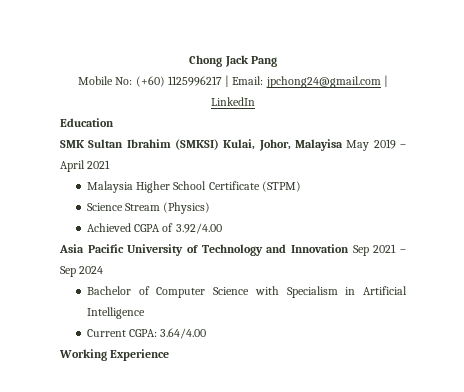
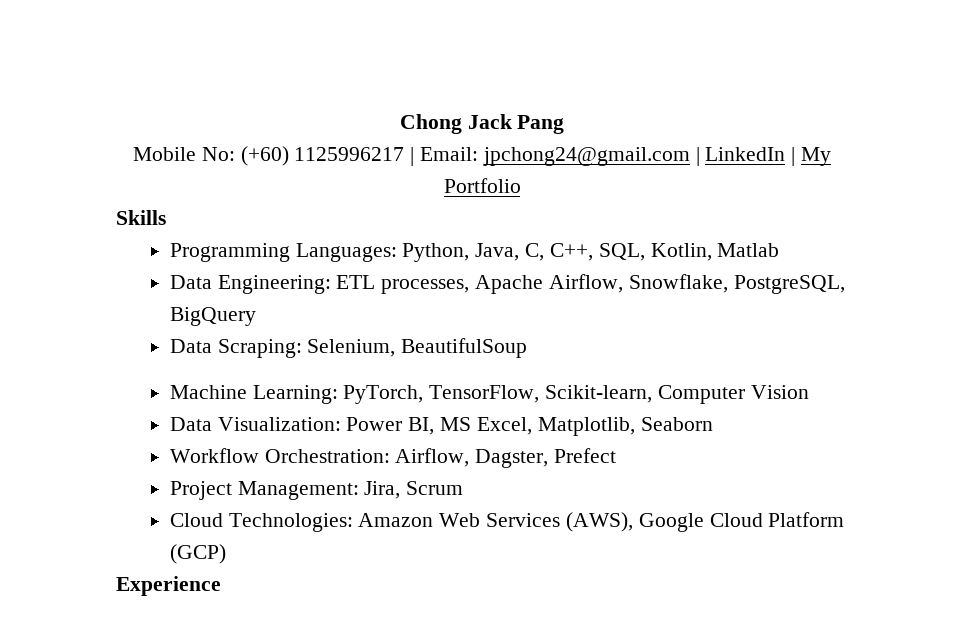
- Mobile No: (+60) 1125996217 | Email: jpchong24@gmail.com | LinkedIn
- Education
- SMK Sultan Ibrahim (SMKSI) Kulai, Johor, Malayisa May 2019 – April 2021
- Malaysia Higher School Certificate (STPM)
- Science Stream (Physics)
- Achieved CGPA of 3.92/4.00
- Asia Pacific University of Technology and Innovation Sep 2021 – Sep 2024
- Bachelor of Computer Science with Specialism in Artificial Intelligence
- Current CGPA: 3.64/4.00
- Working Experience
+ Mobile No: (+60) 1125996217 | Email: jpchong24@gmail.com | LinkedIn | My Portfolio
+ Skills
+ Programming Languages: Python, Java, C, C++, SQL, Kotlin, Matlab
+ Data Engineering: ETL processes, Apache Airflow, Snowflake, PostgreSQL, BigQuery
+ Data Scraping: Selenium, BeautifulSoup
+ Machine Learning: PyTorch, TensorFlow, Scikit-learn, Computer Vision
+ Data Visualization: Power BI, MS Excel, Matplotlib, Seaborn
+ Workflow Orchestration: Airflow, Dagster, Prefect
+ Project Management: Jira, Scrum
+ Cloud Technologies: Amazon Web Services (AWS), Google Cloud Platform (GCP)
+ Experience

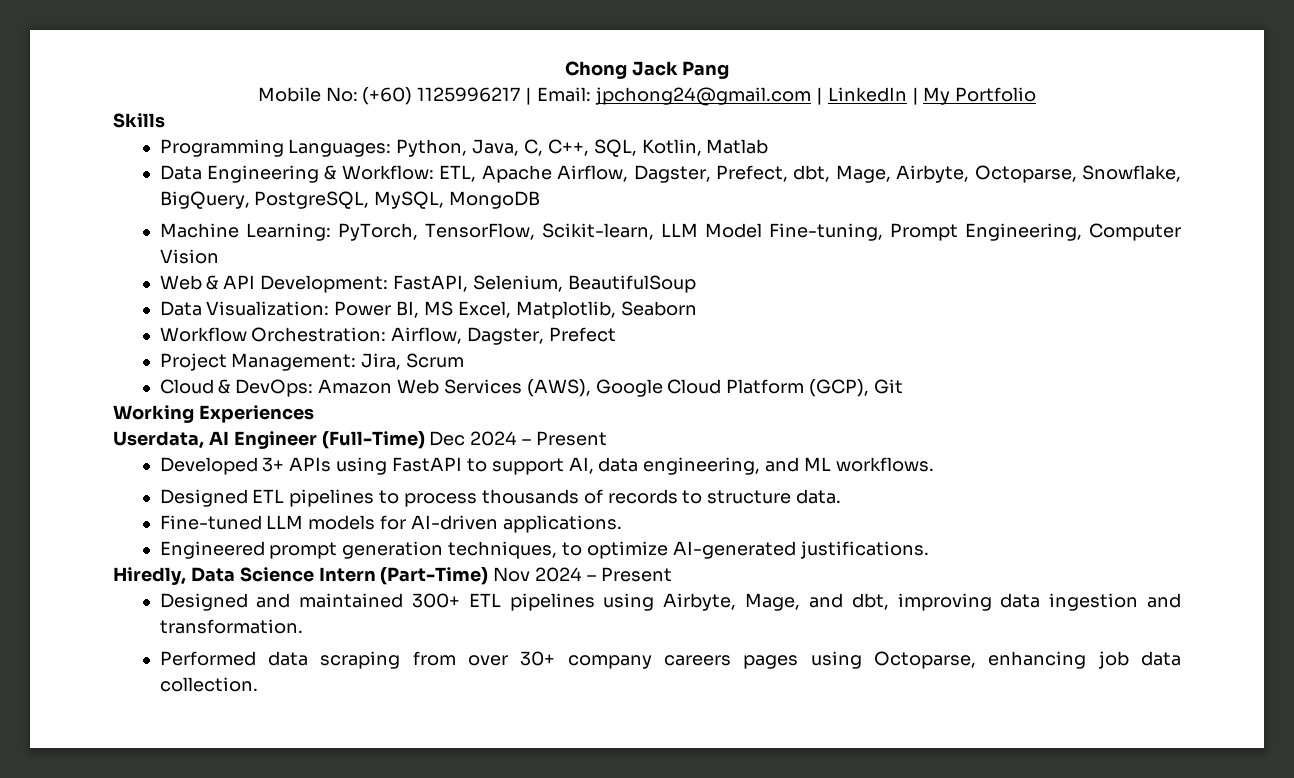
- Data Engineering: ETL processes, Apache Airflow, Snowflake, PostgreSQL, BigQuery
- Data Scraping: Selenium, BeautifulSoup
+ Data Engineering & Workflow: ETL, Apache Airflow, Dagster, Prefect, dbt, Mage, Airbyte, Octoparse, Snowflake, BigQuery, PostgreSQL, MySQL, MongoDB
- Machine Learning: PyTorch, TensorFlow, Scikit-learn, Computer Vision
+ Machine Learning: PyTorch, TensorFlow, Scikit-learn, LLM Model Fine-tuning, Prompt Engineering, Computer Vision
+ Web & API Development: FastAPI, Selenium, BeautifulSoup
- Cloud Technologies: Amazon Web Services (AWS), Google Cloud Platform (GCP)
- Experience
+ Cloud & DevOps: Amazon Web Services (AWS), Google Cloud Platform (GCP), Git
+ Working Experiences
+ Userdata, AI Engineer (Full-Time) Dec 2024 – Present
+ Developed 3+ APIs using FastAPI to support AI, data engineering, and ML workflows.
+ Designed ETL pipelines to process thousands of records to structure data.
+ Fine-tuned LLM models for AI-driven applications.
+ Engineered prompt generation techniques, to optimize AI-generated justifications.
+ Hiredly, Data Science Intern (Part-Time) Nov 2024 – Present
+ Designed and maintained 300+ ETL pipelines using Airbyte, Mage, and dbt, improving data ingestion and transformation.
+ Performed data scraping from over 30+ company careers pages using Octoparse, enhancing job data collection.

